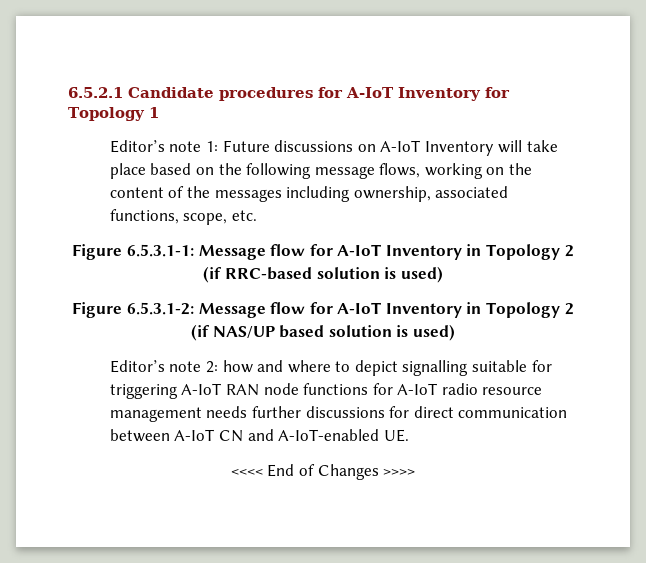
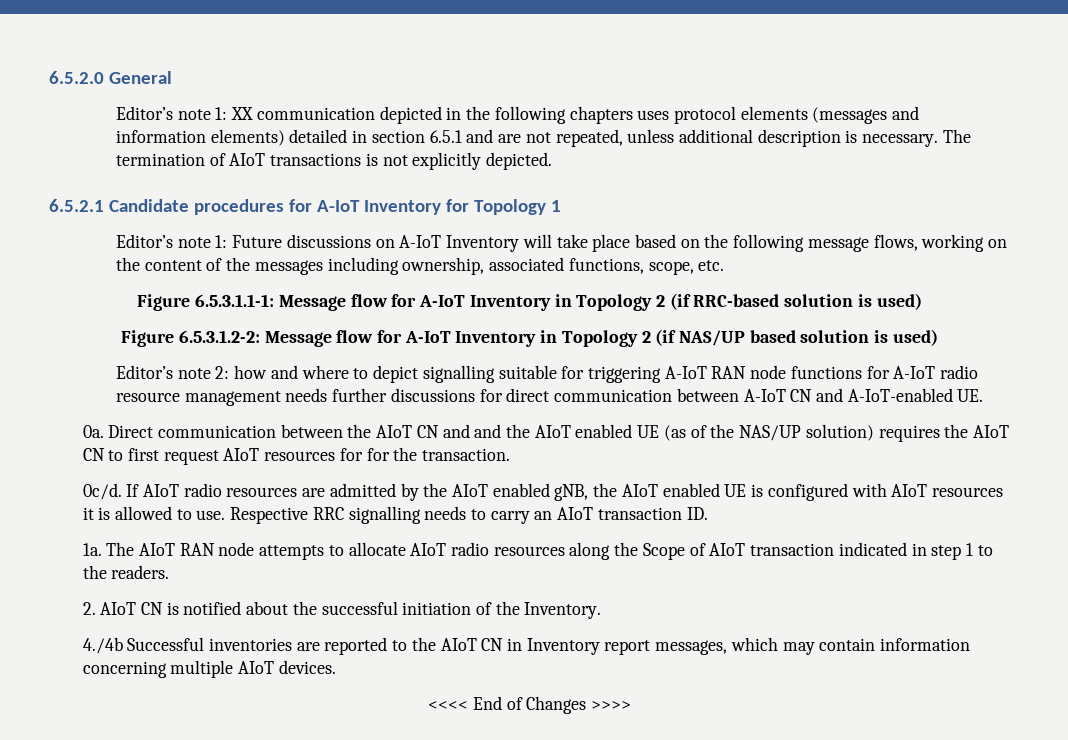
+ 6.5.2.0 General
+ Editor’s note 1: XX communication depicted in the following chapters uses protocol elements (messages and information elements) detailed in section 6.5.1 and are not repeated, unless additional description is necessary. The termination of AIoT transactions is not explicitly depicted.
- Figure 6.5.3.1-1: Message flow for A-IoT Inventory in Topology 2 (if RRC-based solution is used)
+ Figure 6.5.3.1.1-1: Message flow for A-IoT Inventory in Topology 2 (if RRC-based solution is used)
- Figure 6.5.3.1-2: Message flow for A-IoT Inventory in Topology 2 (if NAS/UP based solution is used)
+ Figure 6.5.3.1.2-2: Message flow for A-IoT Inventory in Topology 2 (if NAS/UP based solution is used)
+ 0a. Direct communication between the AIoT CN and and the AIoT enabled UE (as of the NAS/UP solution) requires the AIoT CN to first request AIoT resources for for the transaction.
+ 0c/d. If AIoT radio resources are admitted by the AIoT enabled gNB, the AIoT enabled UE is configured with AIoT resources it is allowed to use. Respective RRC signalling needs to carry an AIoT transaction ID.
+ 1a. The AIoT RAN node attempts to allocate AIoT radio resources along the Scope of AIoT transaction indicated in step 1 to the readers.
+ 2. AIoT CN is notified about the successful initiation of the Inventory.
+ 4./4b Successful inventories are reported to the AIoT CN in Inventory report messages, which may contain information concerning multiple AIoT devices.

